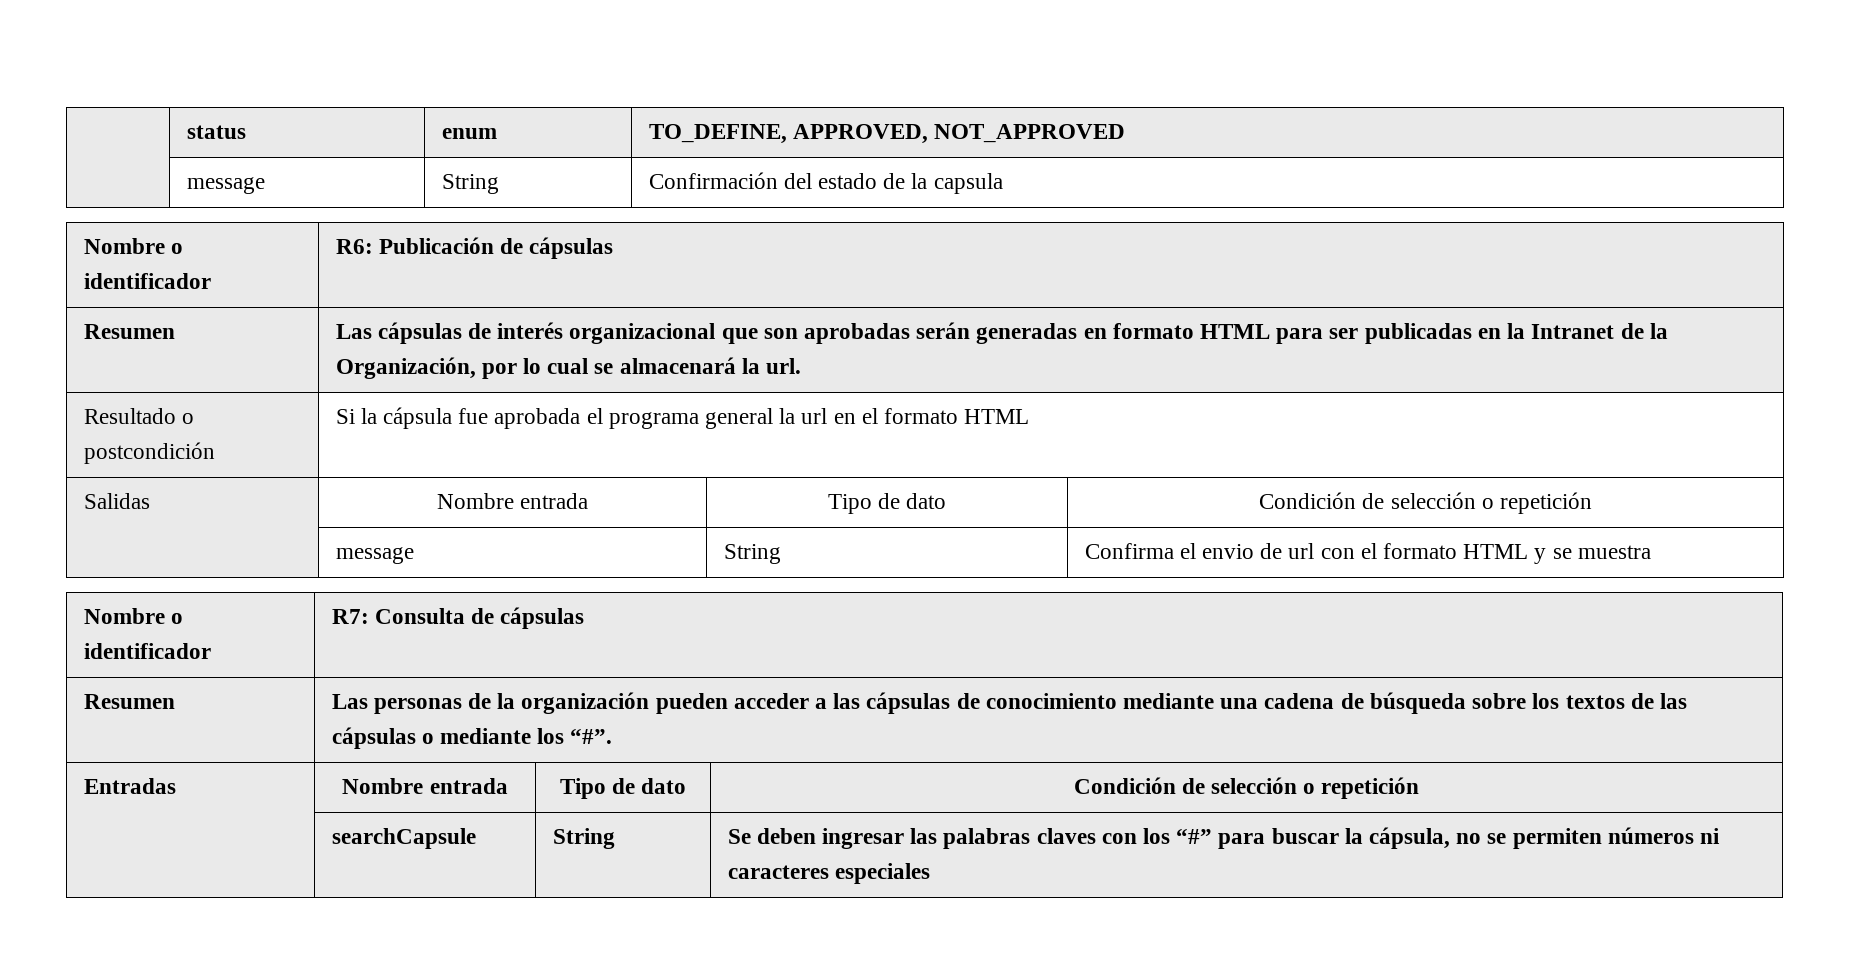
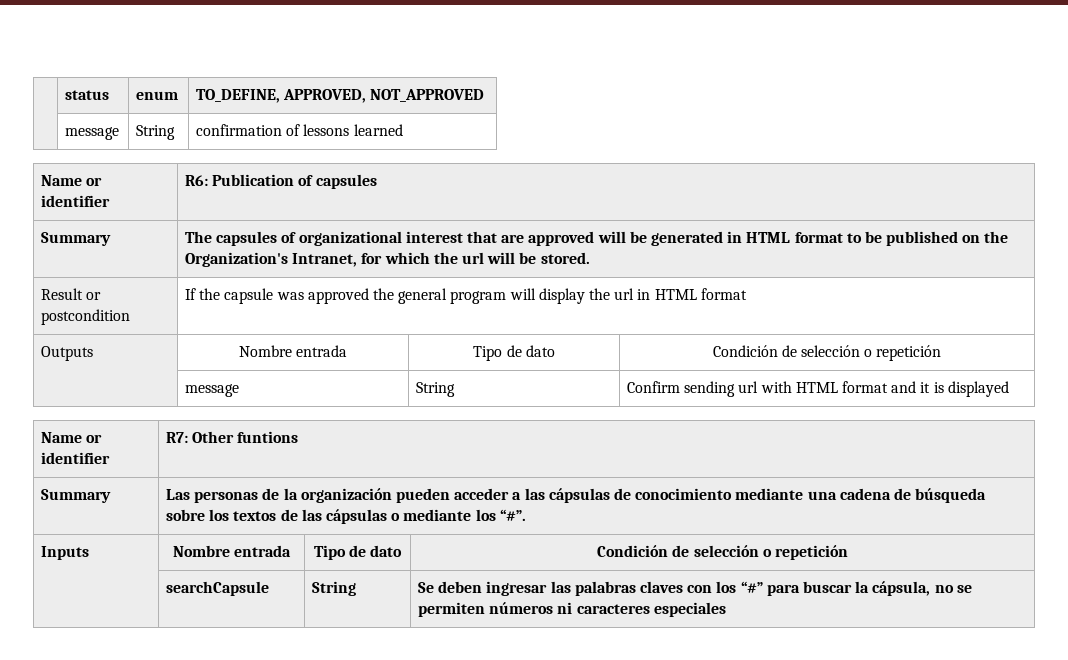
- | message | String | Confirmación del estado de la capsula
- Nombre o identificador | R6: Publicación de cápsulas
- Resumen | Las cápsulas de interés organizacional que son aprobadas serán generadas en formato HTML para ser publicadas en la Intranet de la Organización, por lo cual se almacenará la url.
- Resultado o postcondición | Si la cápsula fue aprobada el programa general la url en el formato HTML
- Salidas | Nombre entrada | Tipo de dato | Condición de selección o repetición
+ | message | String | confirmation of lessons learned
+ Name or identifier | R6: Publication of capsules
+ Summary | The capsules of organizational interest that are approved will be generated in HTML format to be published on the Organization's Intranet, for which the url will be stored.
+ Result or postcondition | If the capsule was approved the general program will display the url in HTML format
+ Outputs | Nombre entrada | Tipo de dato | Condición de selección o repetición
- | message | String | Confirma el envio de url con el formato HTML y se muestra
- Nombre o identificador | R7: Consulta de cápsulas
- Resumen | Las personas de la organización pueden acceder a las cápsulas de conocimiento mediante una cadena de búsqueda sobre los textos de las cápsulas o mediante los “#”.
+ | message | String | Confirm sending url with HTML format and it is displayed
+ Name or identifier | R7: Other funtions
+ Summary | Las personas de la organización pueden acceder a las cápsulas de conocimiento mediante una cadena de búsqueda sobre los textos de las cápsulas o mediante los “#”.
- Entradas | Nombre entrada | Tipo de dato | Condición de selección o repetición
+ Inputs | Nombre entrada | Tipo de dato | Condición de selección o repetición

